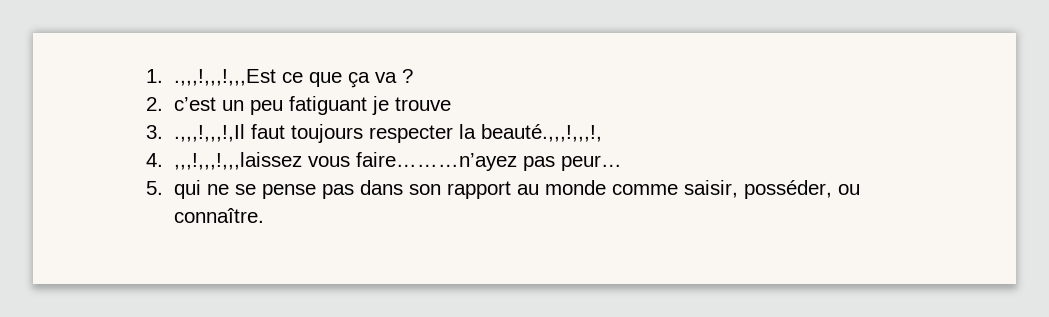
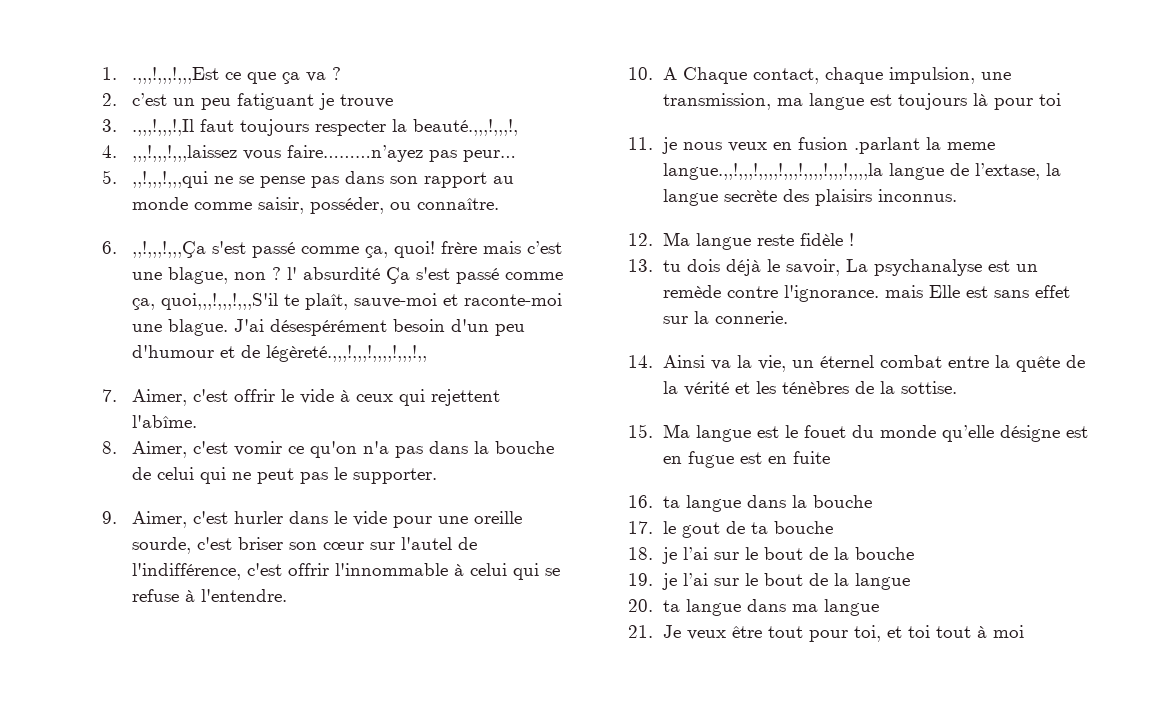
- 5. qui ne se pense pas dans son rapport au monde comme saisir, posséder, ou connaître.
+ 5. ,,!,,,!,,,qui ne se pense pas dans son rapport au monde comme saisir, posséder, ou connaître.
+ 6. ,,!,,,!,,,Ça s'est passé comme ça, quoi! frère mais c’est une blague, non ? l' absurdité Ça s'est passé comme ça, quoi,,,!,,,!,,,S'il te plaît, sauve-moi et raconte-moi une blague. J'ai désespérément besoin d'un peu d'humour et de légèreté.,,,!,,,!,,,,!,,,!,,
+ 7. Aimer, c'est offrir le vide à ceux qui rejettent l'abîme.
+ 8. Aimer, c'est vomir ce qu'on n'a pas dans la bouche de celui qui ne peut pas le supporter.
+ 9. Aimer, c'est hurler dans le vide pour une oreille sourde, c'est briser son cœur sur l'autel de l'indifférence, c'est offrir l'innommable à celui qui se refuse à l'entendre.
+ 10. A Chaque contact, chaque impulsion, une transmission, ma langue est toujours là pour toi
+ 11. je nous veux en fusion .parlant la meme langue.,,!,,,!,,,,!,,,!,,,,!,,,!,,,,la langue de l’extase, la langue secrète des plaisirs inconnus.
+ 12. Ma langue reste fidèle !
+ 13. tu dois déjà le savoir, La psychanalyse est un remède contre l'ignorance. mais Elle est sans effet sur la connerie.
+ 14. Ainsi va la vie, un éternel combat entre la quête de la vérité et les ténèbres de la sottise.
+ 15. Ma langue est le fouet du monde qu’elle désigne est en fugue est en fuite
+ 16. ta langue dans la bouche
+ 17. le gout de ta bouche
+ 18. je l’ai sur le bout de la bouche
+ 19. je l’ai sur le bout de la langue
+ 20. ta langue dans ma langue
+ 21. Je veux être tout pour toi, et toi tout à moi

